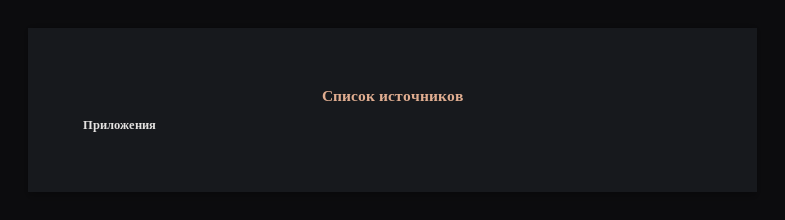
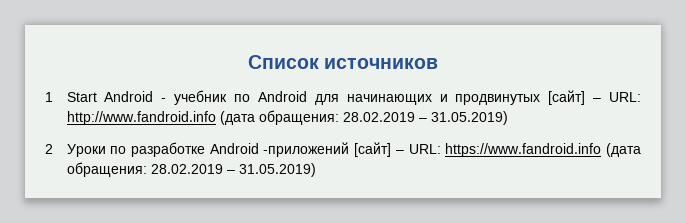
- Приложения
+ 1 Start Android - учебник по Android для начинающих и продвинутых [сайт] – URL: http://www.fandroid.info (дата обращения: 28.02.2019 – 31.05.2019)
+ 2 Уроки по разработке Android -приложений [сайт] – URL: https://www.fandroid.info (дата обращения: 28.02.2019 – 31.05.2019)

